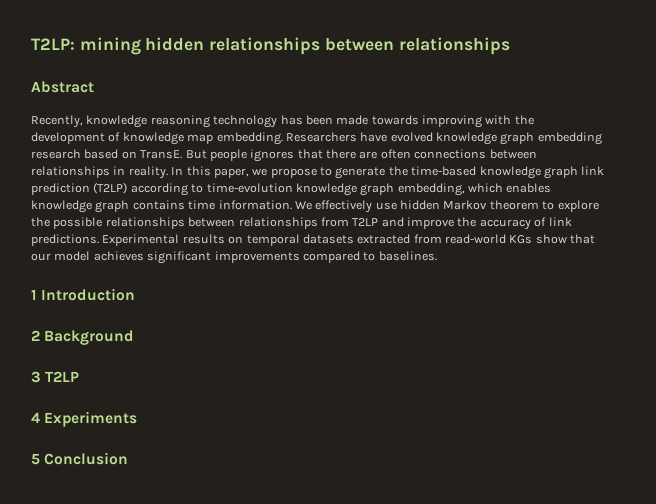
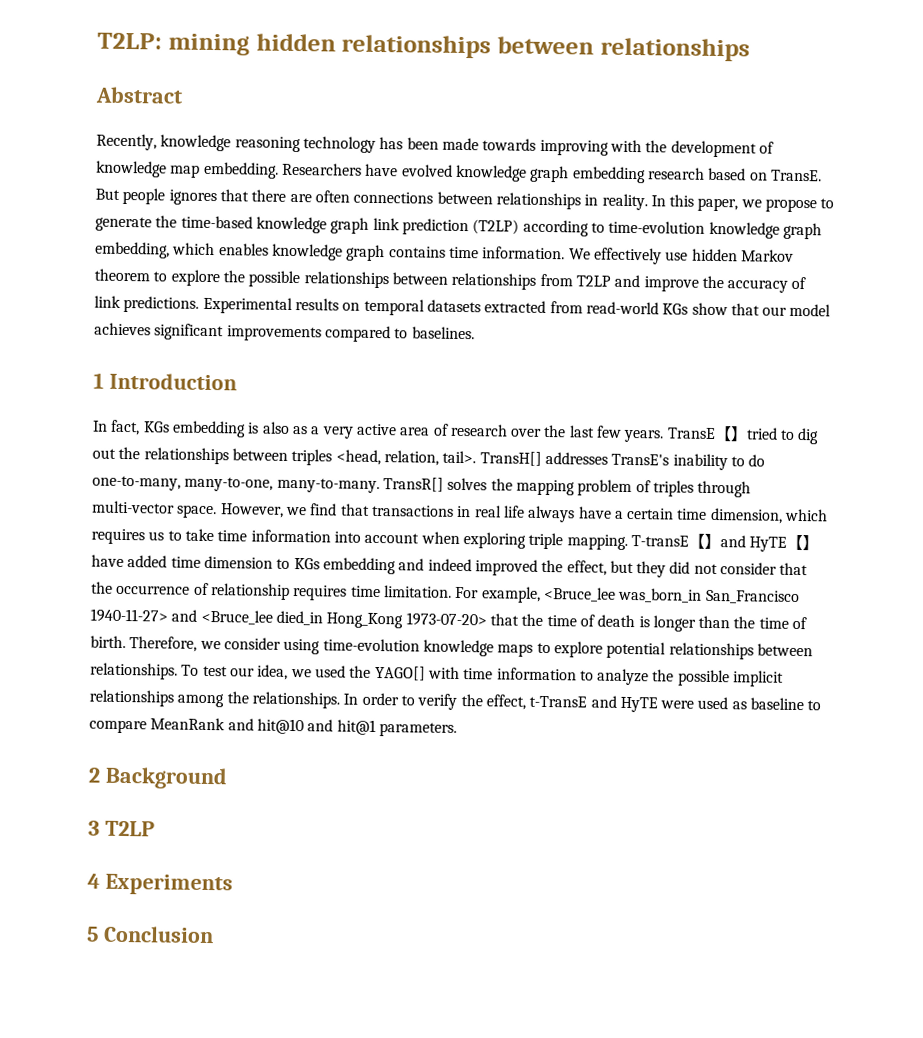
+ In fact, KGs embedding is also as a very active area of research over the last few years. TransE【】tried to dig out the relationships between triples <head, relation, tail>. TransH[] addresses TransE's inability to do one-to-many, many-to-one, many-to-many. TransR[] solves the mapping problem of triples through multi-vector space. However, we find that transactions in real life always have a certain time dimension, which requires us to take time information into account when exploring triple mapping. T-transE【】and HyTE【】have added time dimension to KGs embedding and indeed improved the effect, but they did not consider that the occurrence of relationship requires time limitation. For example, <Bruce_lee was_born_in San_Francisco 1940-11-27> and <Bruce_lee died_in Hong_Kong 1973-07-20> that the time of death is longer than the time of birth. Therefore, we consider using time-evolution knowledge maps to explore potential relationships between relationships. To test our idea, we used the YAGO[] with time information to analyze the possible implicit relationships among the relationships. In order to verify the effect, t-TransE and HyTE were used as baseline to compare MeanRank and hit@10 and hit@1 parameters.

